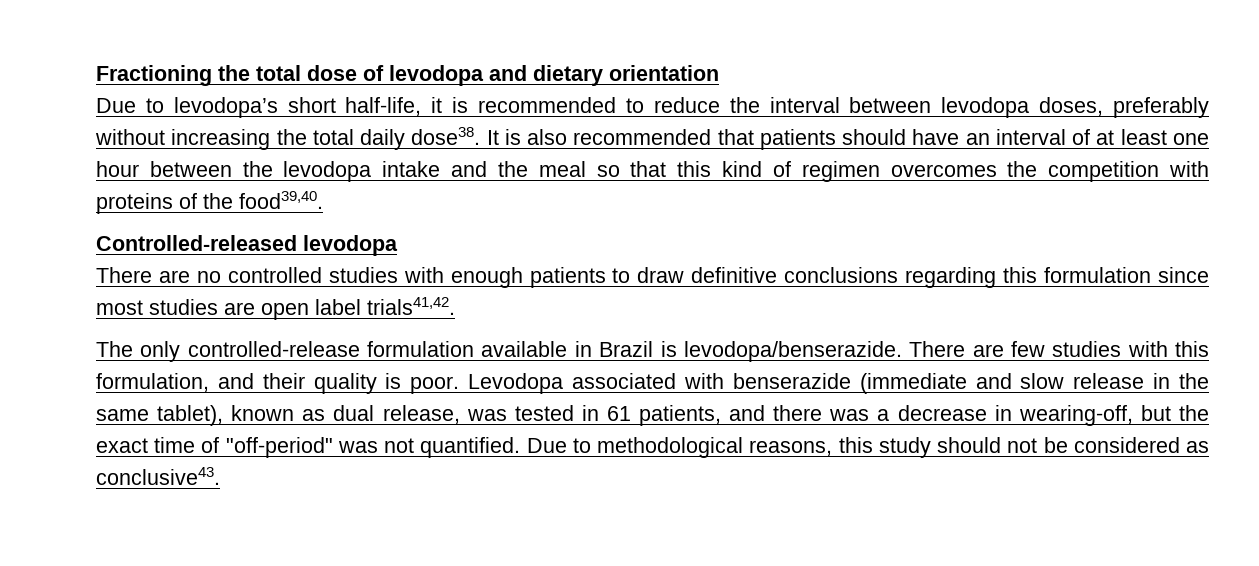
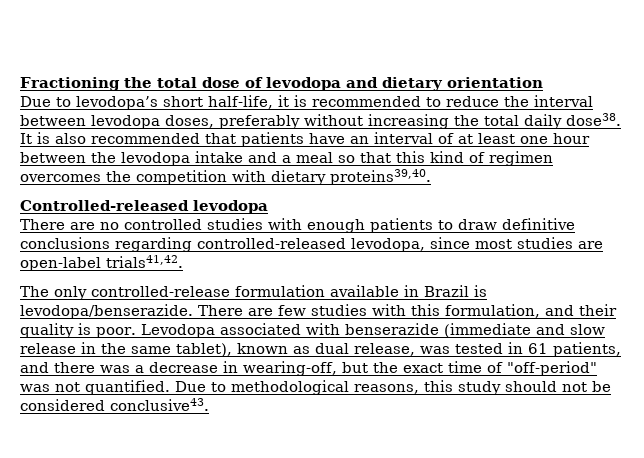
- It is also recommended that patients should have an interval of at least one hour between the levodopa intake and the meal so that this kind of regimen overcomes the competition with proteins of the food39,40.
+ It is also recommended that patients have an interval of at least one hour between the levodopa intake and a meal so that this kind of regimen overcomes the competition with dietary proteins39,40.
- There are no controlled studies with enough patients to draw definitive conclusions regarding this formulation since most studies are open label trials41,42.
+ There are no controlled studies with enough patients to draw definitive conclusions regarding controlled-released levodopa, since most studies are open-label trials41,42.
- Due to methodological reasons, this study should not be considered as conclusive43.
+ Due to methodological reasons, this study should not be considered conclusive43.

